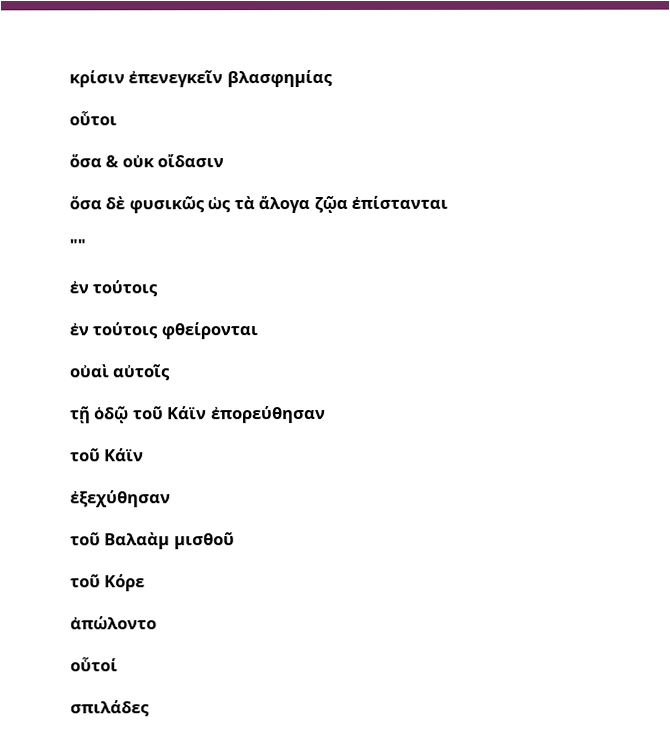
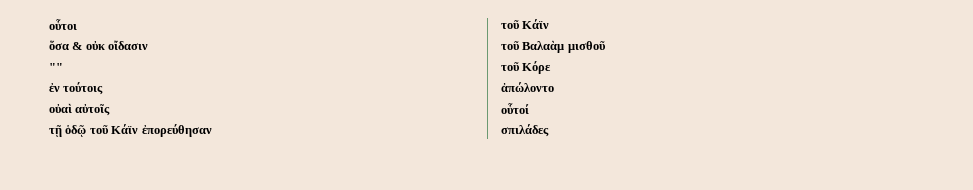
- κρίσιν ἐπενεγκεῖν βλασφημίας
- ὅσα δὲ φυσικῶς ὡς τὰ ἄλογα ζῷα ἐπίστανται
- ἐν τούτοις φθείρονται
- ἐξεχύθησαν

